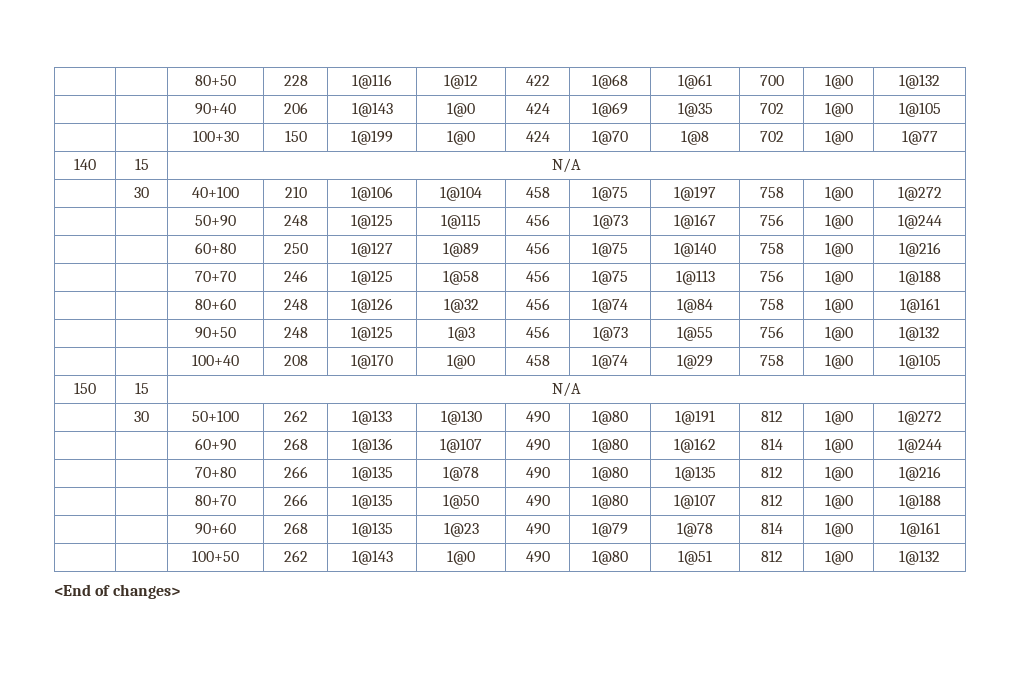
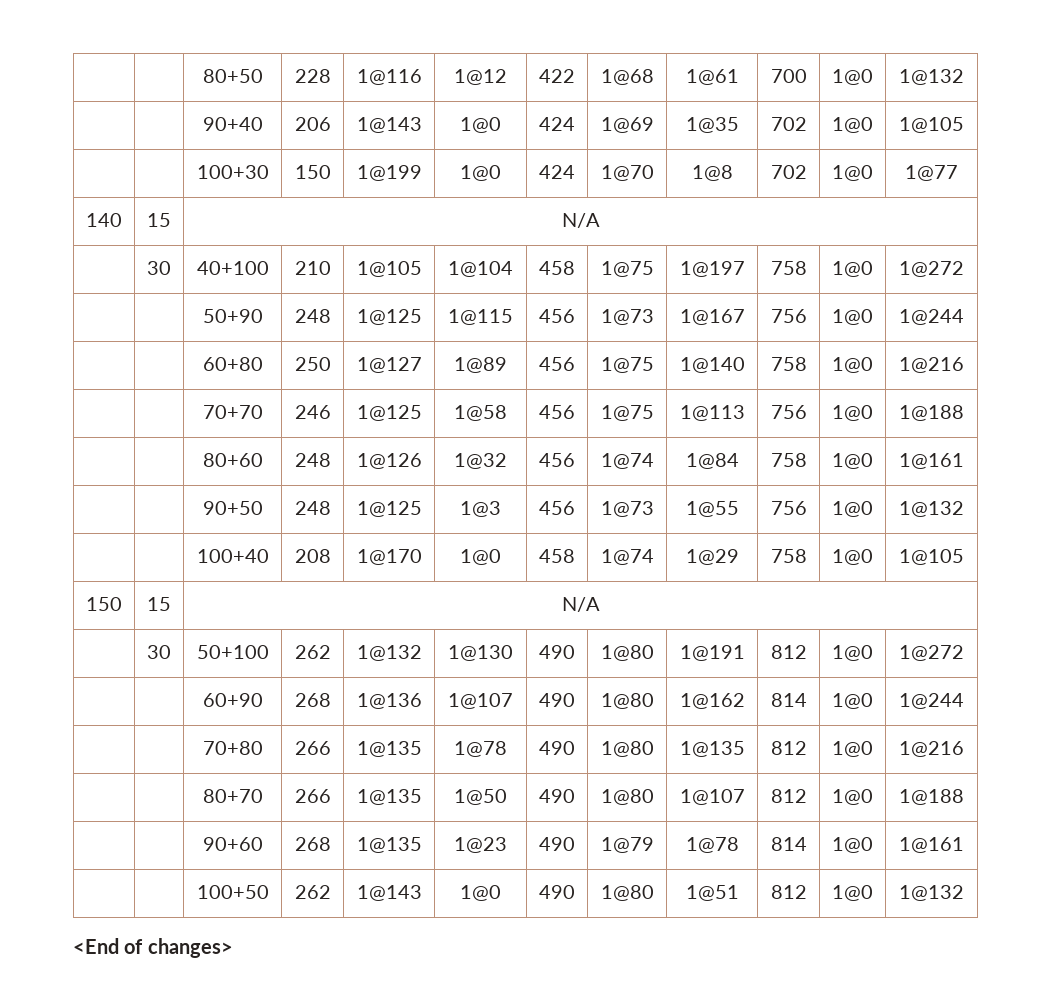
- | 30 | 40+100 | 210 | 1@106 | 1@104 | 458 | 1@75 | 1@197 | 758 | 1@0 | 1@272
+ | 30 | 40+100 | 210 | 1@105 | 1@104 | 458 | 1@75 | 1@197 | 758 | 1@0 | 1@272
- | 30 | 50+100 | 262 | 1@133 | 1@130 | 490 | 1@80 | 1@191 | 812 | 1@0 | 1@272
+ | 30 | 50+100 | 262 | 1@132 | 1@130 | 490 | 1@80 | 1@191 | 812 | 1@0 | 1@272

